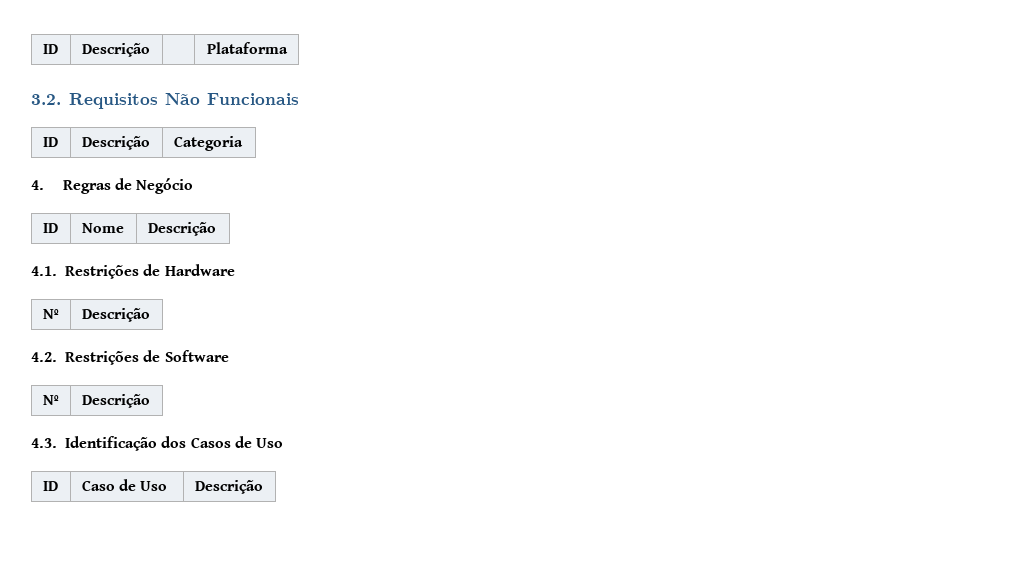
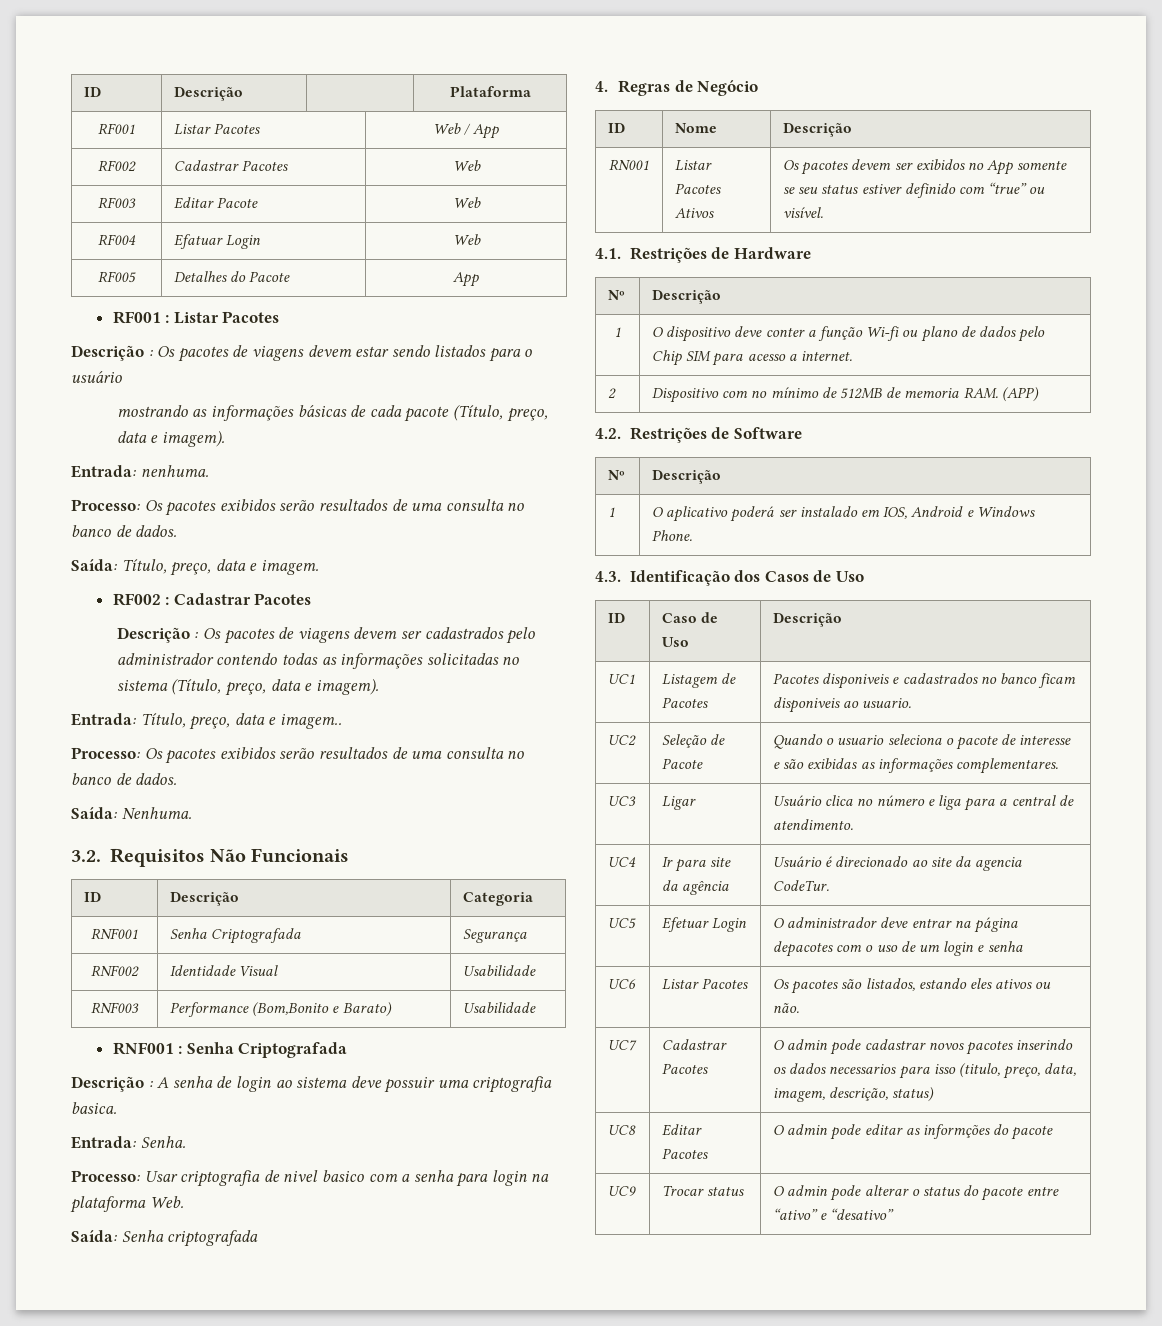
+ RF001 | Listar Pacotes | Web / App
+ RF002 | Cadastrar Pacotes | Web
+ RF003 | Editar Pacote | Web
+ RF004 | Efatuar Login | Web
+ RF005 | Detalhes do Pacote | App
+ RF001 : Listar Pacotes
+ Descrição : Os pacotes de viagens devem estar sendo listados para o usuário
+ mostrando as informações básicas de cada pacote (Título, preço, data e imagem).
+ Entrada: nenhuma.
+ Processo: Os pacotes exibidos serão resultados de uma consulta no banco de dados.
+ Saída: Título, preço, data e imagem.
+ RF002 : Cadastrar Pacotes
+ Descrição : Os pacotes de viagens devem ser cadastrados pelo administrador contendo todas as informações solicitadas no sistema (Título, preço, data e imagem).
+ Entrada: Título, preço, data e imagem..
+ Processo: Os pacotes exibidos serão resultados de uma consulta no banco de dados.
+ Saída: Nenhuma.
+ RNF001 | Senha Criptografada | Segurança
+ RNF002 | Identidade Visual | Usabilidade
+ RNF003 | Performance (Bom,Bonito e Barato) | Usabilidade
+ RNF001 : Senha Criptografada
+ Descrição : A senha de login ao sistema deve possuir uma criptografia basica.
+ Entrada: Senha.
+ Processo: Usar criptografia de nivel basico com a senha para login na plataforma Web.
+ Saída: Senha criptografada
+ RN001 | Listar Pacotes Ativos | Os pacotes devem ser exibidos no App somente se seu status estiver definido com “true” ou visível.
+ 1 | O dispositivo deve conter a função Wi-fi ou plano de dados pelo Chip SIM para acesso a internet.
+ 2 | Dispositivo com no mínimo de 512MB de memoria RAM. (APP)
+ 1 | O aplicativo poderá ser instalado em IOS, Android e Windows Phone.
+ UC1 | Listagem de Pacotes | Pacotes disponiveis e cadastrados no banco ficam disponiveis ao usuario.
+ UC2 | Seleção de Pacote | Quando o usuario seleciona o pacote de interesse e são exibidas as informações complementares.
+ UC3 | Ligar | Usuário clica no número e liga para a central de atendimento.
+ UC4 | Ir para site da agência | Usuário é direcionado ao site da agencia CodeTur.
+ UC5 | Efetuar Login | O administrador deve entrar na página depacotes com o uso de um login e senha
+ UC6 | Listar Pacotes | Os pacotes são listados, estando eles ativos ou não.
+ UC7 | Cadastrar Pacotes | O admin pode cadastrar novos pacotes inserindo os dados necessarios para isso (titulo, preço, data, imagem, descrição, status)
+ UC8 | Editar Pacotes | O admin pode editar as informções do pacote
+ UC9 | Trocar status | O admin pode alterar o status do pacote entre “ativo” e “desativo”

